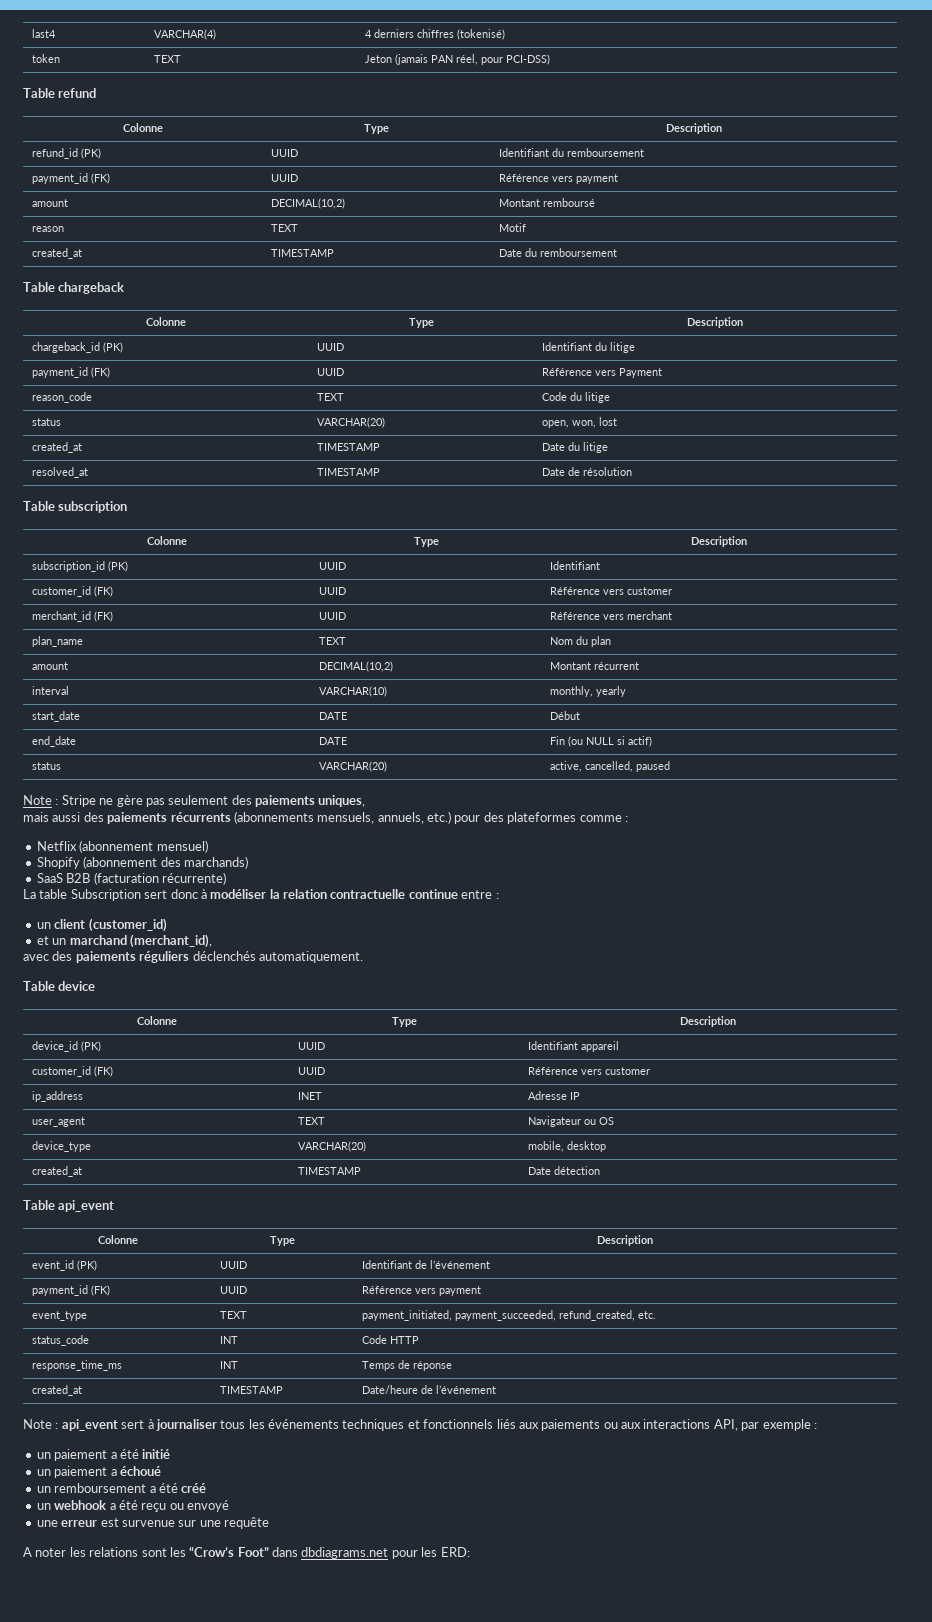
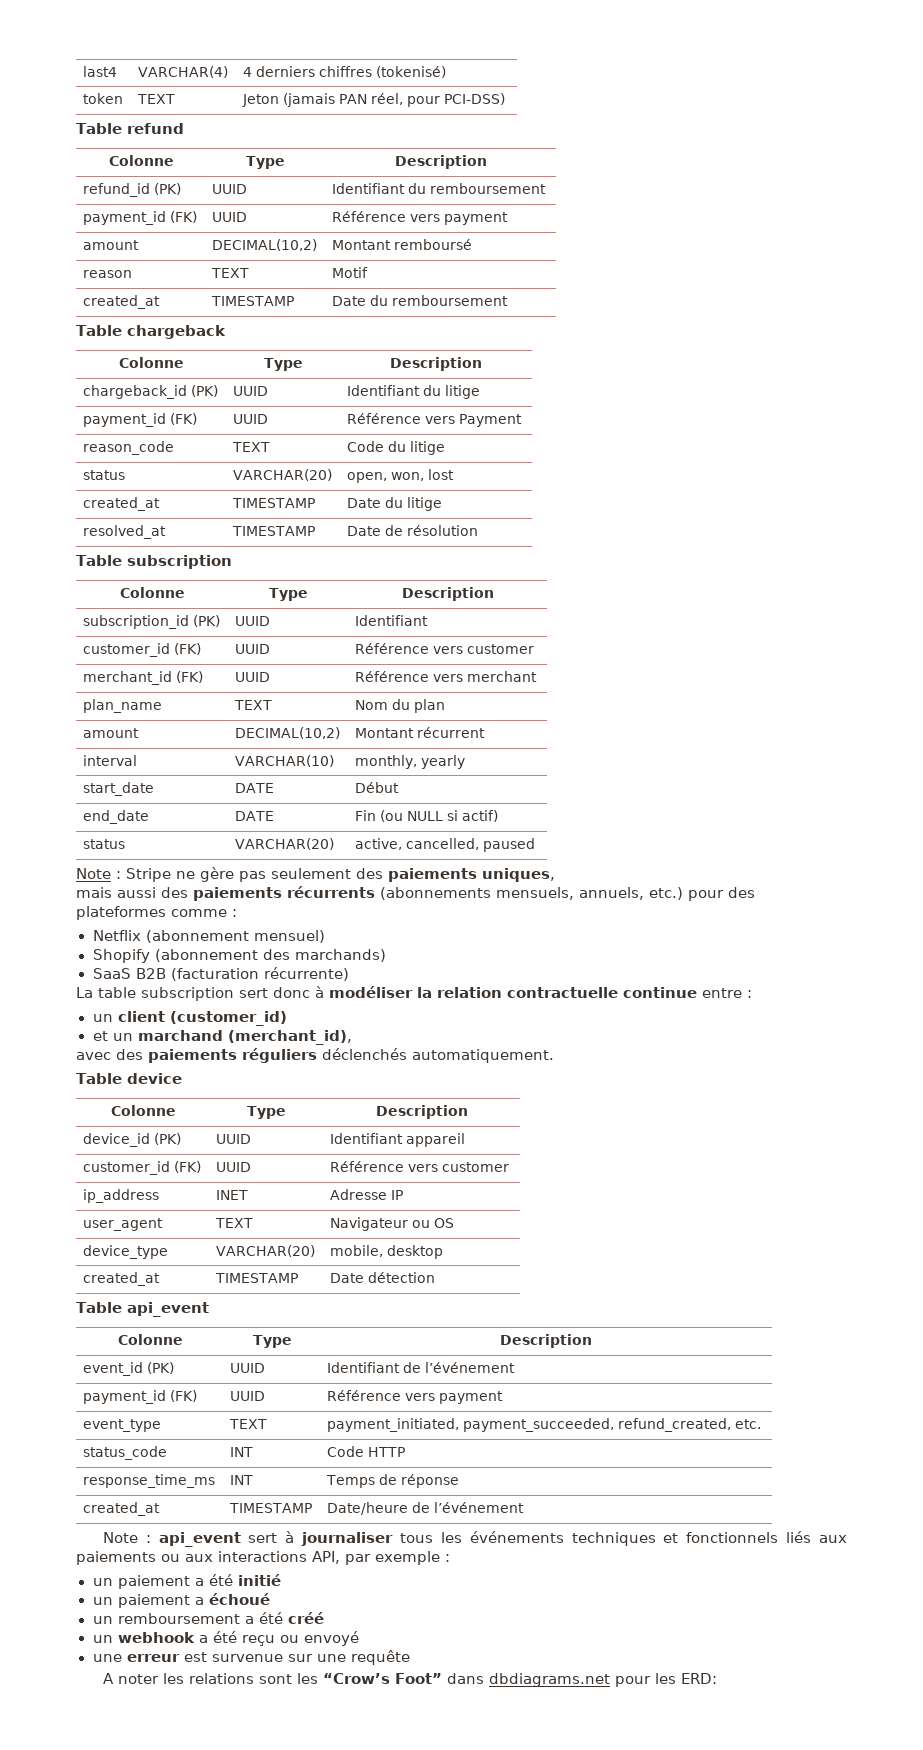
- La table Subscription sert donc à modéliser la relation contractuelle continue entre :
+ La table subscription sert donc à modéliser la relation contractuelle continue entre :

